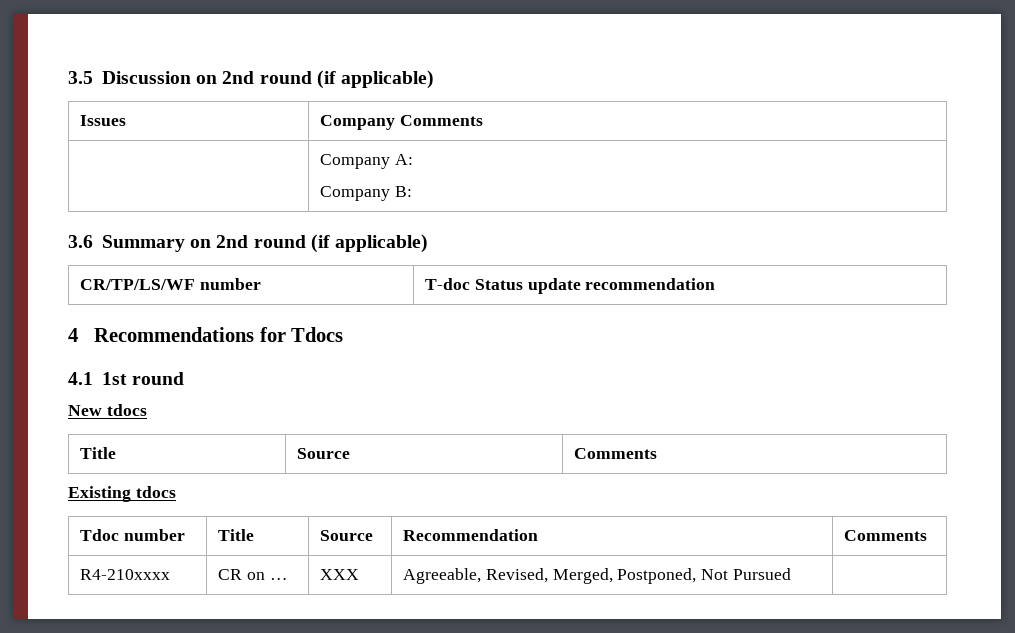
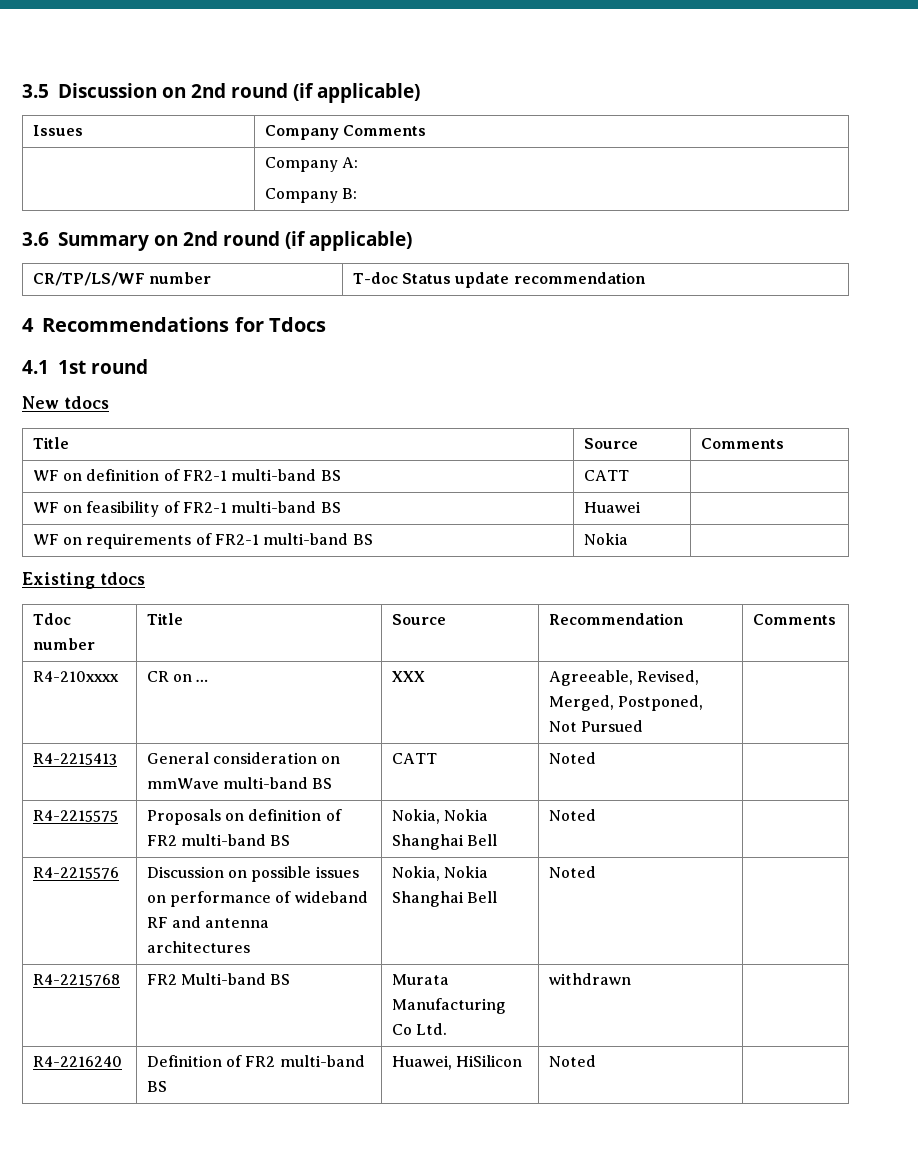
+ WF on definition of FR2-1 multi-band BS | CATT |
+ WF on feasibility of FR2-1 multi-band BS | Huawei |
+ WF on requirements of FR2-1 multi-band BS | Nokia |
+ R4-2215413 | General consideration on mmWave multi-band BS | CATT | Noted |
+ R4-2215575 | Proposals on definition of FR2 multi-band BS | Nokia, Nokia Shanghai Bell | Noted |
+ R4-2215576 | Discussion on possible issues on performance of wideband RF and antenna architectures | Nokia, Nokia Shanghai Bell | Noted |
+ R4-2215768 | FR2 Multi-band BS | Murata Manufacturing Co Ltd. | withdrawn |
+ R4-2216240 | Definition of FR2 multi-band BS | Huawei, HiSilicon | Noted |

